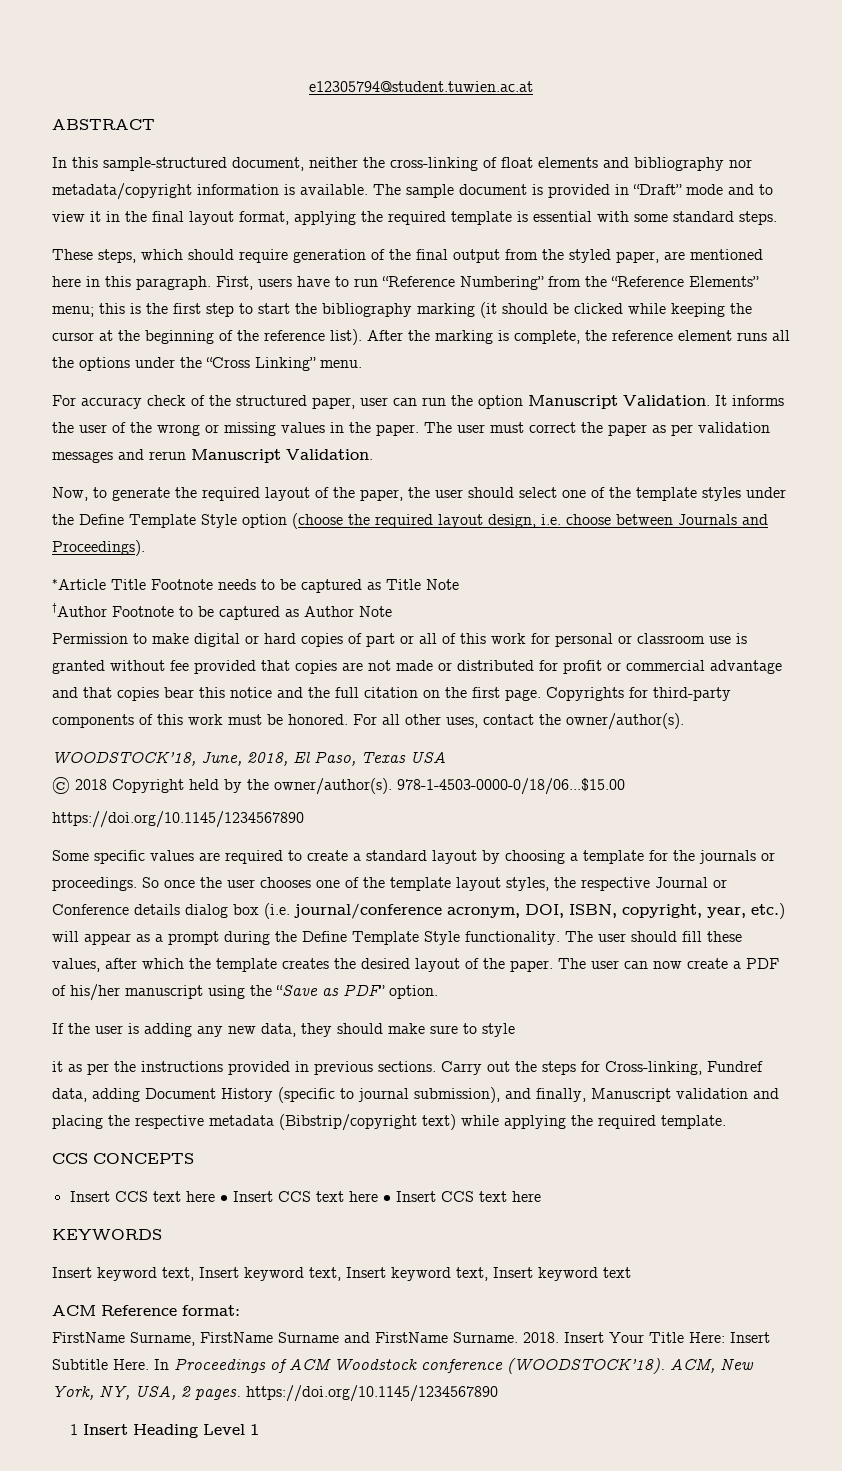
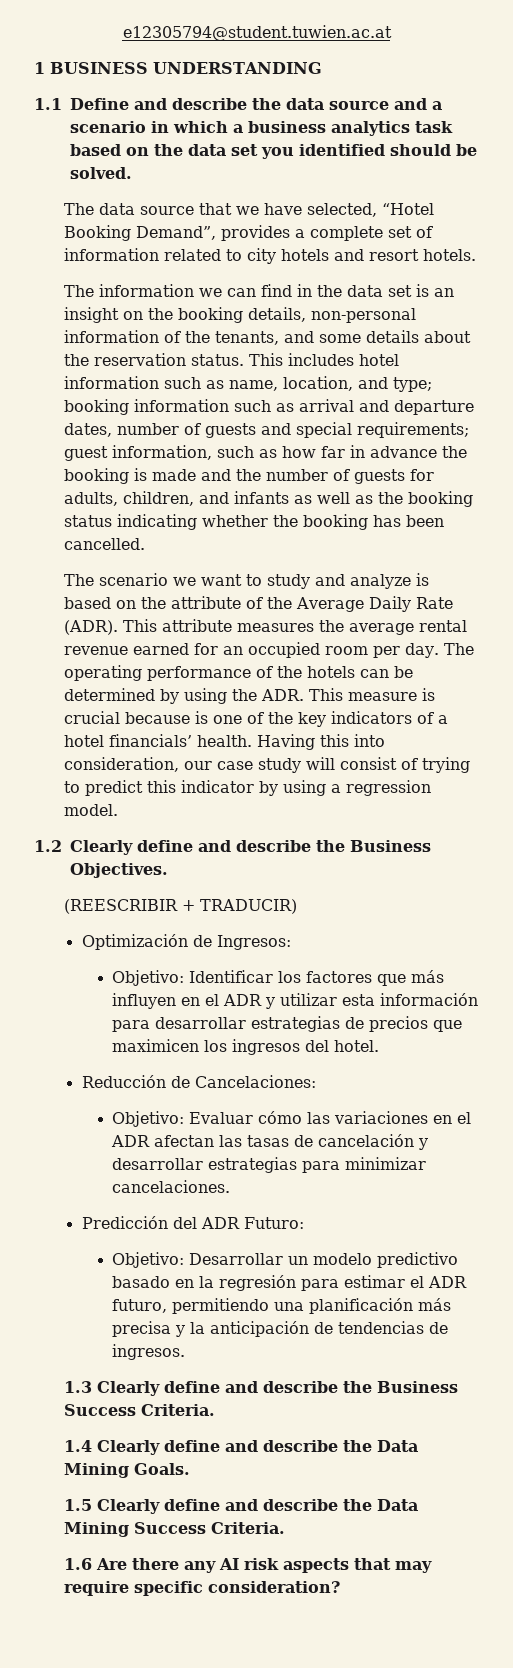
- ABSTRACT
- In this sample-structured document, neither the cross-linking of float elements and bibliography nor metadata/copyright information is available. The sample document is provided in “Draft” mode and to view it in the final layout format, applying the required template is essential with some standard steps.
- These steps, which should require generation of the final output from the styled paper, are mentioned here in this paragraph. First, users have to run “Reference Numbering” from the “Reference Elements” menu; this is the first step to start the bibliography marking (it should be clicked while keeping the cursor at the beginning of the reference list). After the marking is complete, the reference element runs all the options under the “Cross Linking” menu.
- For accuracy check of the structured paper, user can run the option Manuscript Validation. It informs the user of the wrong or missing values in the paper. The user must correct the paper as per validation messages and rerun Manuscript Validation.
- Now, to generate the required layout of the paper, the user should select one of the template styles under the Define Template Style option (choose the required layout design, i.e. choose between Journals and Proceedings).
- ∗Article Title Footnote needs to be captured as Title Note
- †Author Footnote to be captured as Author Note
- Permission to make digital or hard copies of part or all of this work for personal or classroom use is granted without fee provided that copies are not made or distributed for profit or commercial advantage and that copies bear this notice and the full citation on the first page. Copyrights for third-party components of this work must be honored. For all other uses, contact the owner/author(s).
- WOODSTOCK’18, June, 2018, El Paso, Texas USA
- © 2018 Copyright held by the owner/author(s). 978-1-4503-0000-0/18/06...$15.00
- https://doi.org/10.1145/1234567890
- Some specific values are required to create a standard layout by choosing a template for the journals or proceedings. So once the user chooses one of the template layout styles, the respective Journal or Conference details dialog box (i.e. journal/conference acronym, DOI, ISBN, copyright, year, etc.) will appear as a prompt during the Define Template Style functionality. The user should fill these values, after which the template creates the desired layout of the paper. The user can now create a PDF of his/her manuscript using the “Save as PDF” option.
- If the user is adding any new data, they should make sure to style
- it as per the instructions provided in previous sections. Carry out the steps for Cross-linking, Fundref data, adding Document History (specific to journal submission), and finally, Manuscript validation and placing the respective metadata (Bibstrip/copyright text) while applying the required template.
- CCS CONCEPTS
- Insert CCS text here • Insert CCS text here • Insert CCS text here
- KEYWORDS
- Insert keyword text, Insert keyword text, Insert keyword text, Insert keyword text
- ACM Reference format:
- FirstName Surname, FirstName Surname and FirstName Surname. 2018. Insert Your Title Here: Insert Subtitle Here. In Proceedings of ACM Woodstock conference (WOODSTOCK’18). ACM, New York, NY, USA, 2 pages. https://doi.org/10.1145/1234567890
- 1 Insert Heading Level 1
+ 1 BUSINESS UNDERSTANDING
+ 1.1 Define and describe the data source and a scenario in which a business analytics task based on the data set you identified should be solved.
+ The data source that we have selected, “Hotel Booking Demand”, provides a complete set of information related to city hotels and resort hotels.
+ The information we can find in the data set is an insight on the booking details, non-personal information of the tenants, and some details about the reservation status. This includes hotel information such as name, location, and type; booking information such as arrival and departure dates, number of guests and special requirements; guest information, such as how far in advance the booking is made and the number of guests for adults, children, and infants as well as the booking status indicating whether the booking has been cancelled.
+ The scenario we want to study and analyze is based on the attribute of the Average Daily Rate (ADR). This attribute measures the average rental revenue earned for an occupied room per day. The operating performance of the hotels can be determined by using the ADR. This measure is crucial because is one of the key indicators of a hotel financials’ health. Having this into consideration, our case study will consist of trying to predict this indicator by using a regression model.
+ 1.2 Clearly define and describe the Business Objectives.
+ (REESCRIBIR + TRADUCIR)
+ Optimización de Ingresos:
+ Objetivo: Identificar los factores que más influyen en el ADR y utilizar esta información para desarrollar estrategias de precios que maximicen los ingresos del hotel.
+ Reducción de Cancelaciones:
+ Objetivo: Evaluar cómo las variaciones en el ADR afectan las tasas de cancelación y desarrollar estrategias para minimizar cancelaciones.
+ Predicción del ADR Futuro:
+ Objetivo: Desarrollar un modelo predictivo basado en la regresión para estimar el ADR futuro, permitiendo una planificación más precisa y la anticipación de tendencias de ingresos.
+ 1.3 Clearly define and describe the Business Success Criteria.
+ 1.4 Clearly define and describe the Data Mining Goals.
+ 1.5 Clearly define and describe the Data Mining Success Criteria.
+ 1.6 Are there any AI risk aspects that may require specific consideration?

